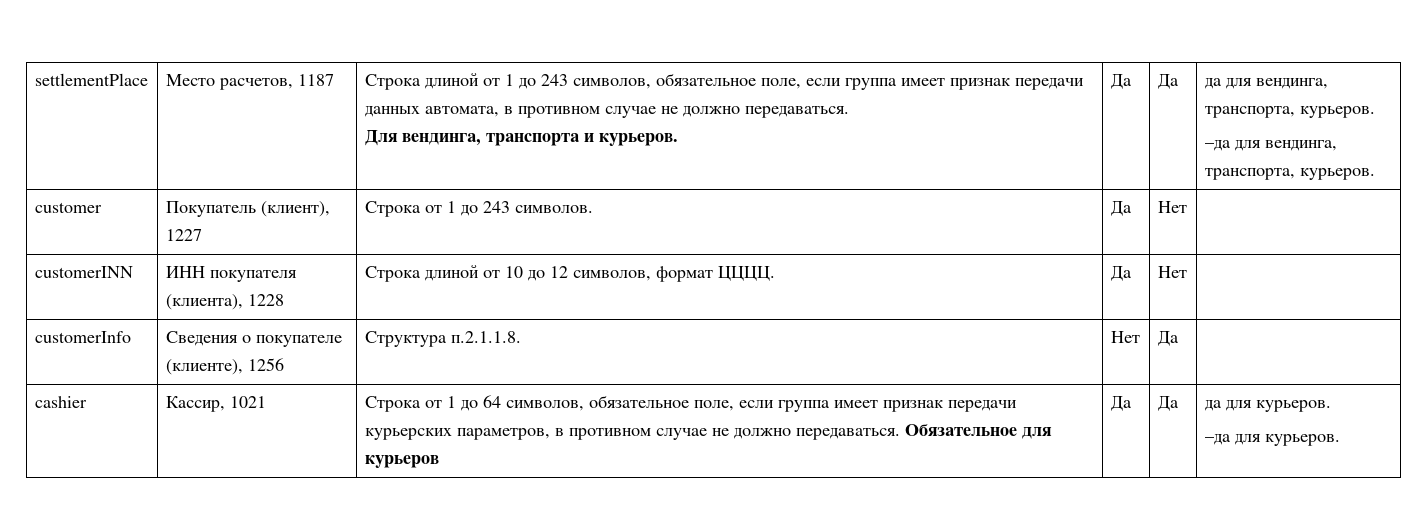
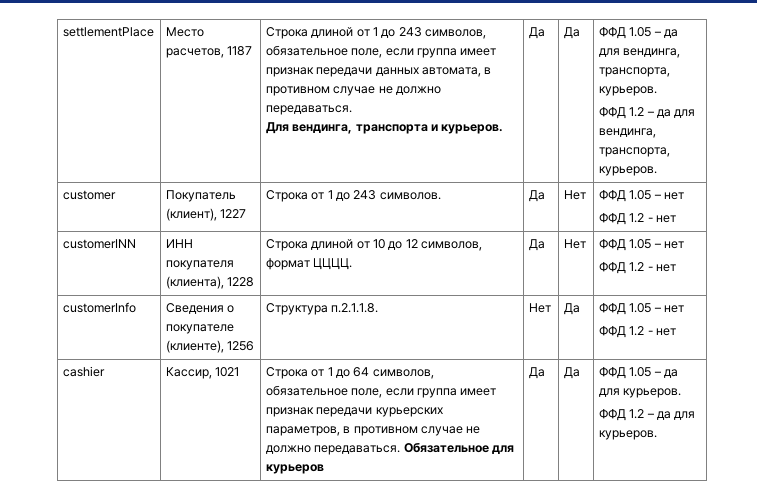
- да для вендинга, транспорта, курьеров.
- –да для вендинга, транспорта, курьеров.
+ ФФД 1.05 – да для вендинга, транспорта, курьеров.
+ ФФД 1.2 – да для вендинга, транспорта, курьеров.
- customer | Покупатель (клиент), 1227 | Строка от 1 до 243 символов. | Да | Нет |
+ customer | Покупатель (клиент), 1227 | Строка от 1 до 243 символов. | Да | Нет | ФФД 1.05 – нет
+ ФФД 1.2 - нет
- customerINN | ИНН покупателя (клиента), 1228 | Строка длиной от 10 до 12 символов, формат ЦЦЦЦ. | Да | Нет |
+ customerINN | ИНН покупателя (клиента), 1228 | Строка длиной от 10 до 12 символов, формат ЦЦЦЦ. | Да | Нет | ФФД 1.05 – нет
+ ФФД 1.2 - нет
- customerInfo | Сведения о покупателе (клиенте), 1256 | Структура п.2.1.1.8. | Нет | Да |
+ customerInfo | Сведения о покупателе (клиенте), 1256 | Структура п.2.1.1.8. | Нет | Да | ФФД 1.05 – нет
+ ФФД 1.2 - нет
- да для курьеров.
+ ФФД 1.05 – да для курьеров.
- –да для курьеров.
+ ФФД 1.2 – да для курьеров.

